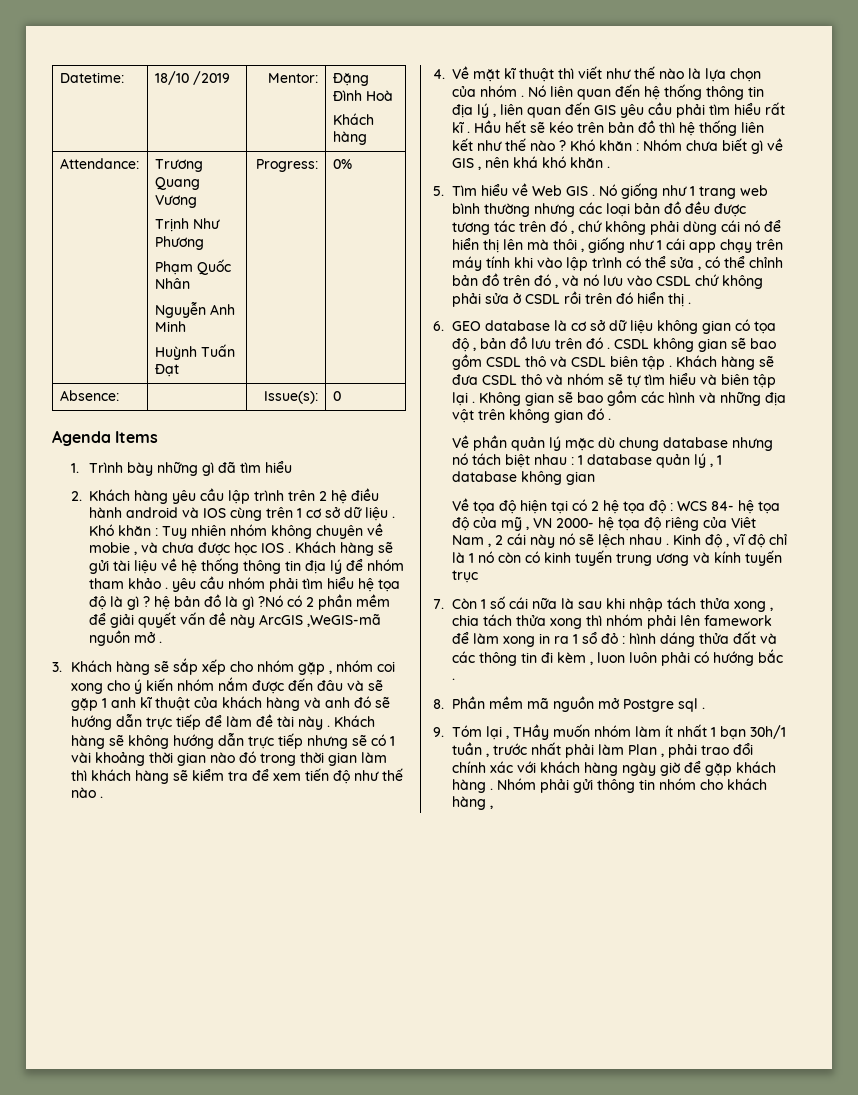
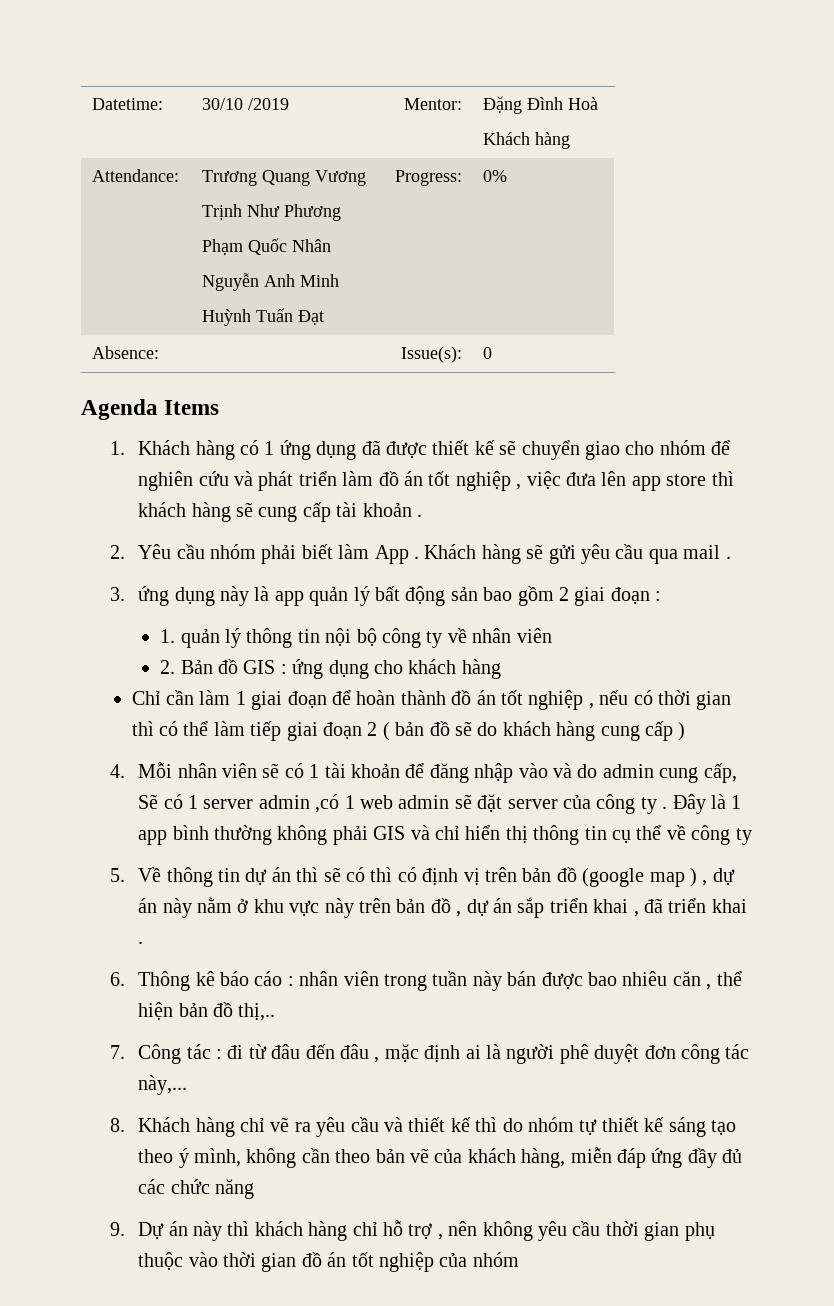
- Datetime: | 18/10 /2019 | Mentor: | Đặng Đình Hoà
+ Datetime: | 30/10 /2019 | Mentor: | Đặng Đình Hoà
- 1. Trình bày những gì đã tìm hiểu
- 2. Khách hàng yêu cầu lập trình trên 2 hệ điều hành android và IOS cùng trên 1 cơ sở dữ liệu . Khó khăn : Tuy nhiên nhóm không chuyên về mobie , và chưa được học IOS .
+ 1. Khách hàng có 1 ứng dụng đã được thiết kế sẽ chuyển giao cho nhóm để nghiên cứu và phát triển làm đồ án tốt nghiệp , việc đưa lên app store thì khách hàng sẽ cung cấp tài khoản .
+ 2. Yêu cầu nhóm phải biết làm App .
- Khách hàng sẽ gửi tài liệu về hệ thống thông tin địa lý để nhóm tham khảo . yêu cầu nhóm phải tìm hiểu hệ tọa độ là gì ? hệ bản đồ là gì ?Nó có 2 phần mềm để giải quyết vấn đề này ArcGIS ,WeGIS-mã nguồn mở .
- 3. Khách hàng sẽ sắp xếp cho nhóm gặp , nhóm coi xong cho ý kiến nhóm nắm được đến đâu và sẽ gặp 1 anh kĩ thuật của khách hàng và anh đó sẽ hướng dẫn trực tiếp để làm đề tài này . Khách hàng sẽ không hướng dẫn trực tiếp nhưng sẽ có 1 vài khoảng thời gian nào đó trong thời gian làm thì khách hàng sẽ kiểm tra để xem tiến độ như thế nào .
- 4. Về mặt kĩ thuật thì viết như thế nào là lựa chọn của nhóm . Nó liên quan đến hệ thống thông tin địa lý , liên quan đến GIS yêu cầu phải tìm hiểu rất kĩ . Hầu hết sẽ kéo trên bản đồ thì hệ thống liên kết như thế nào ? Khó khăn : Nhóm chưa biết gì về GIS , nên khá khó khăn .
- 5. Tìm hiểu về Web GIS . Nó giống như 1 trang web bình thường nhưng các loại bản đồ đều được tương tác trên đó , chứ không phải dùng cái nó để hiển thị lên mà thôi , giống như 1 cái app chạy trên máy tính khi vào lập trình có thể sửa , có thể chỉnh bản đồ trên đó , và nó lưu vào CSDL chứ không phải sửa ở CSDL rồi trên đó hiển thị .
- 6. GEO database là cơ sở dữ liệu không gian có tọa độ , bản đồ lưu trên đó . CSDL không gian sẽ bao gồm CSDL thô và CSDL biên tập . Khách hàng sẽ đưa CSDL thô và nhóm sẽ tự tìm hiểu và biên tập lại . Không gian sẽ bao gồm các hình và những địa vật trên không gian đó .
- Về phần quản lý mặc dù chung database nhưng nó tách biệt nhau : 1 database quản lý , 1 database không gian
- Về tọa độ hiện tại có 2 hệ tọa độ : WCS 84- hệ tọa độ của mỹ , VN 2000- hệ tọa độ riêng của Viêt Nam , 2 cái này nó sẽ lệch nhau . Kinh độ , vĩ độ chỉ là 1 nó còn có kinh tuyến trung ương và kính tuyến trục
- 7. Còn 1 số cái nữa là sau khi nhập tách thửa xong , chia tách thửa xong thì nhóm phải lên famework để làm xong in ra 1 sổ đỏ : hình dáng thửa đất và các thông tin đi kèm , luon luôn phải có hướng bắc .
- 8. Phần mềm mã nguồn mở Postgre sql .
- 9. Tóm lại , THầy muốn nhóm làm ít nhất 1 bạn 30h/1 tuần , trước nhất phải làm Plan , phải trao đổi chính xác với khách hàng ngày giờ để gặp khách hàng . Nhóm phải gửi thông tin nhóm cho khách hàng ,
+ Khách hàng sẽ gửi yêu cầu qua mail .
+ 3. ứng dụng này là app quản lý bất động sản bao gồm 2 giai đoạn :
+ 1. quản lý thông tin nội bộ công ty về nhân viên
+ 2. Bản đồ GIS : ứng dụng cho khách hàng
+ Chỉ cần làm 1 giai đoạn để hoàn thành đồ án tốt nghiệp , nếu có thời gian thì có thể làm tiếp giai đoạn 2 ( bản đồ sẽ do khách hàng cung cấp )
+ 4. Mỗi nhân viên sẽ có 1 tài khoản để đăng nhập vào và do admin cung cấp, Sẽ có 1 server admin ,có 1 web admin sẽ đặt server của công ty . Đây là 1 app bình thường không phải GIS và chỉ hiển thị thông tin cụ thể về công ty
+ 5. Về thông tin dự án thì sẽ có thì có định vị trên bản đồ (google map ) , dự án này nằm ở khu vực này trên bản đồ , dự án sắp triển khai , đã triển khai .
+ 6. Thông kê báo cáo : nhân viên trong tuần này bán được bao nhiêu căn , thể hiện bản đồ thị,..
+ 7. Công tác : đi từ đâu đến đâu , mặc định ai là người phê duyệt đơn công tác này,...
+ 8. Khách hàng chỉ vẽ ra yêu cầu và thiết kế thì do nhóm tự thiết kế sáng tạo theo ý mình, không cần theo bản vẽ của khách hàng, miễn đáp ứng đầy đủ các chức năng
+ 9. Dự án này thì khách hàng chỉ hỗ trợ , nên không yêu cầu thời gian phụ thuộc vào thời gian đồ án tốt nghiệp của nhóm

